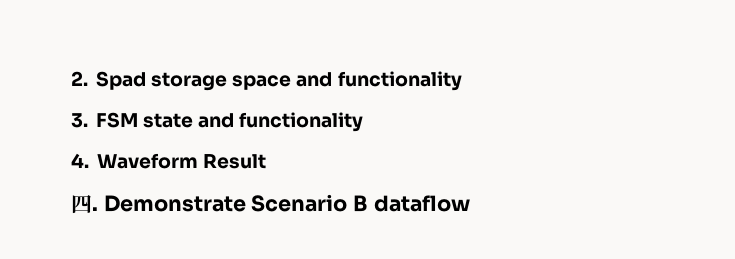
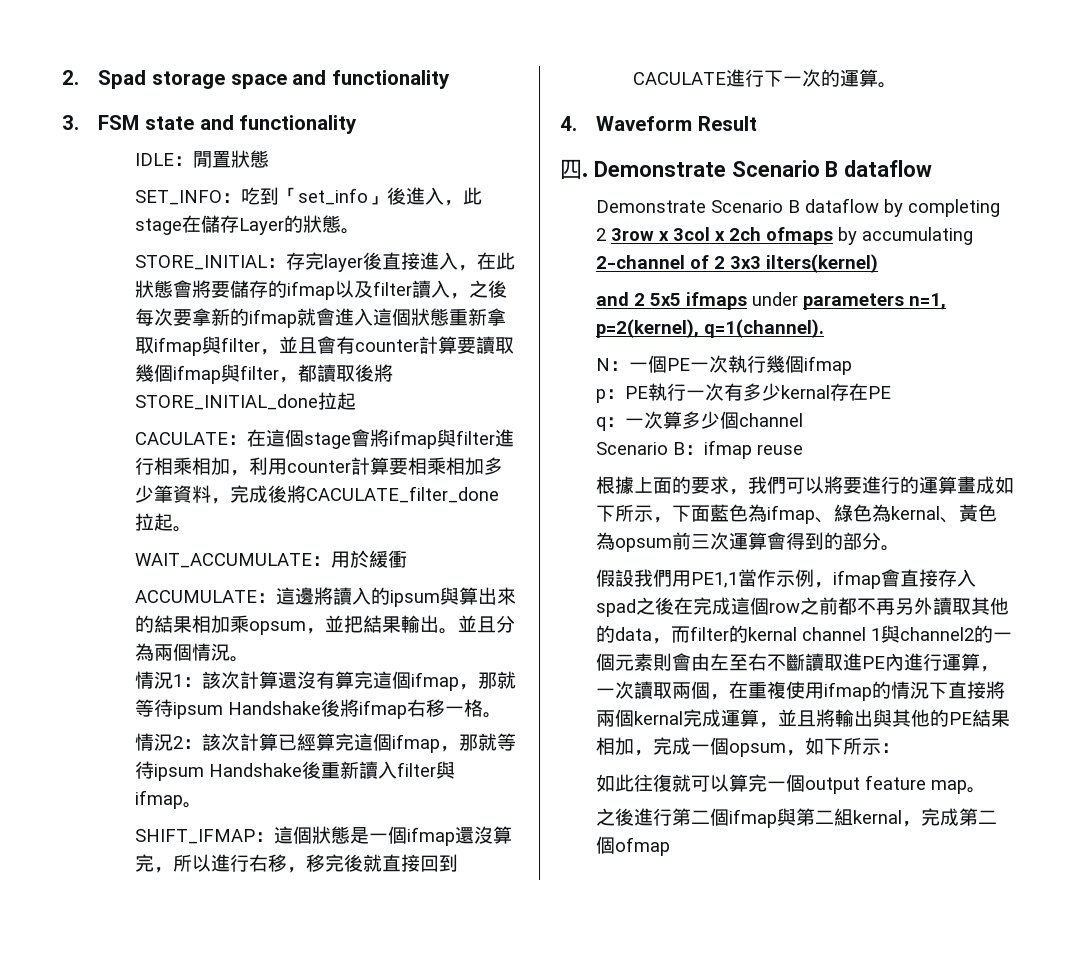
+ IDLE：閒置狀態
+ SET_INFO：吃到「set_info」後進入，此stage在儲存Layer的狀態。
+ STORE_INITIAL：存完layer後直接進入，在此狀態會將要儲存的ifmap以及filter讀入，之後每次要拿新的ifmap就會進入這個狀態重新拿取ifmap與filter，並且會有counter計算要讀取幾個ifmap與filter，都讀取後將STORE_INITIAL_done拉起
+ CACULATE：在這個stage會將ifmap與filter進行相乘相加，利用counter計算要相乘相加多少筆資料，完成後將CACULATE_filter_done拉起。
+ WAIT_ACCUMULATE：用於緩衝
+ ACCUMULATE：這邊將讀入的ipsum與算出來的結果相加乘opsum，並把結果輸出。並且分為兩個情況。
+ 情況1：該次計算還沒有算完這個ifmap，那就等待ipsum Handshake後將ifmap右移一格。
+ 情況2：該次計算已經算完這個ifmap，那就等待ipsum Handshake後重新讀入filter與ifmap。
+ SHIFT_IFMAP：這個狀態是一個ifmap還沒算完，所以進行右移，移完後就直接回到CACULATE進行下一次的運算。
+ Demonstrate Scenario B dataflow by completing 2 3row x 3col x 2ch ofmaps by accumulating 2-channel of 2 3x3 ilters(kernel)
+ and 2 5x5 ifmaps under parameters n=1, p=2(kernel), q=1(channel).
+ N：一個PE一次執行幾個ifmap
+ p：PE執行一次有多少kernal存在PE
+ q：一次算多少個channel
+ Scenario B：ifmap reuse
+ 根據上面的要求，我們可以將要進行的運算畫成如下所示，下面藍色為ifmap、綠色為kernal、黃色為opsum前三次運算會得到的部分。
+ 假設我們用PE1,1當作示例，ifmap會直接存入spad之後在完成這個row之前都不再另外讀取其他的data，而filter的kernal channel 1與channel2的一個元素則會由左至右不斷讀取進PE內進行運算，一次讀取兩個，在重複使用ifmap的情況下直接將兩個kernal完成運算，並且將輸出與其他的PE結果相加，完成一個opsum，如下所示：
+ 如此往復就可以算完一個output feature map。
+ 之後進行第二個ifmap與第二組kernal，完成第二個ofmap

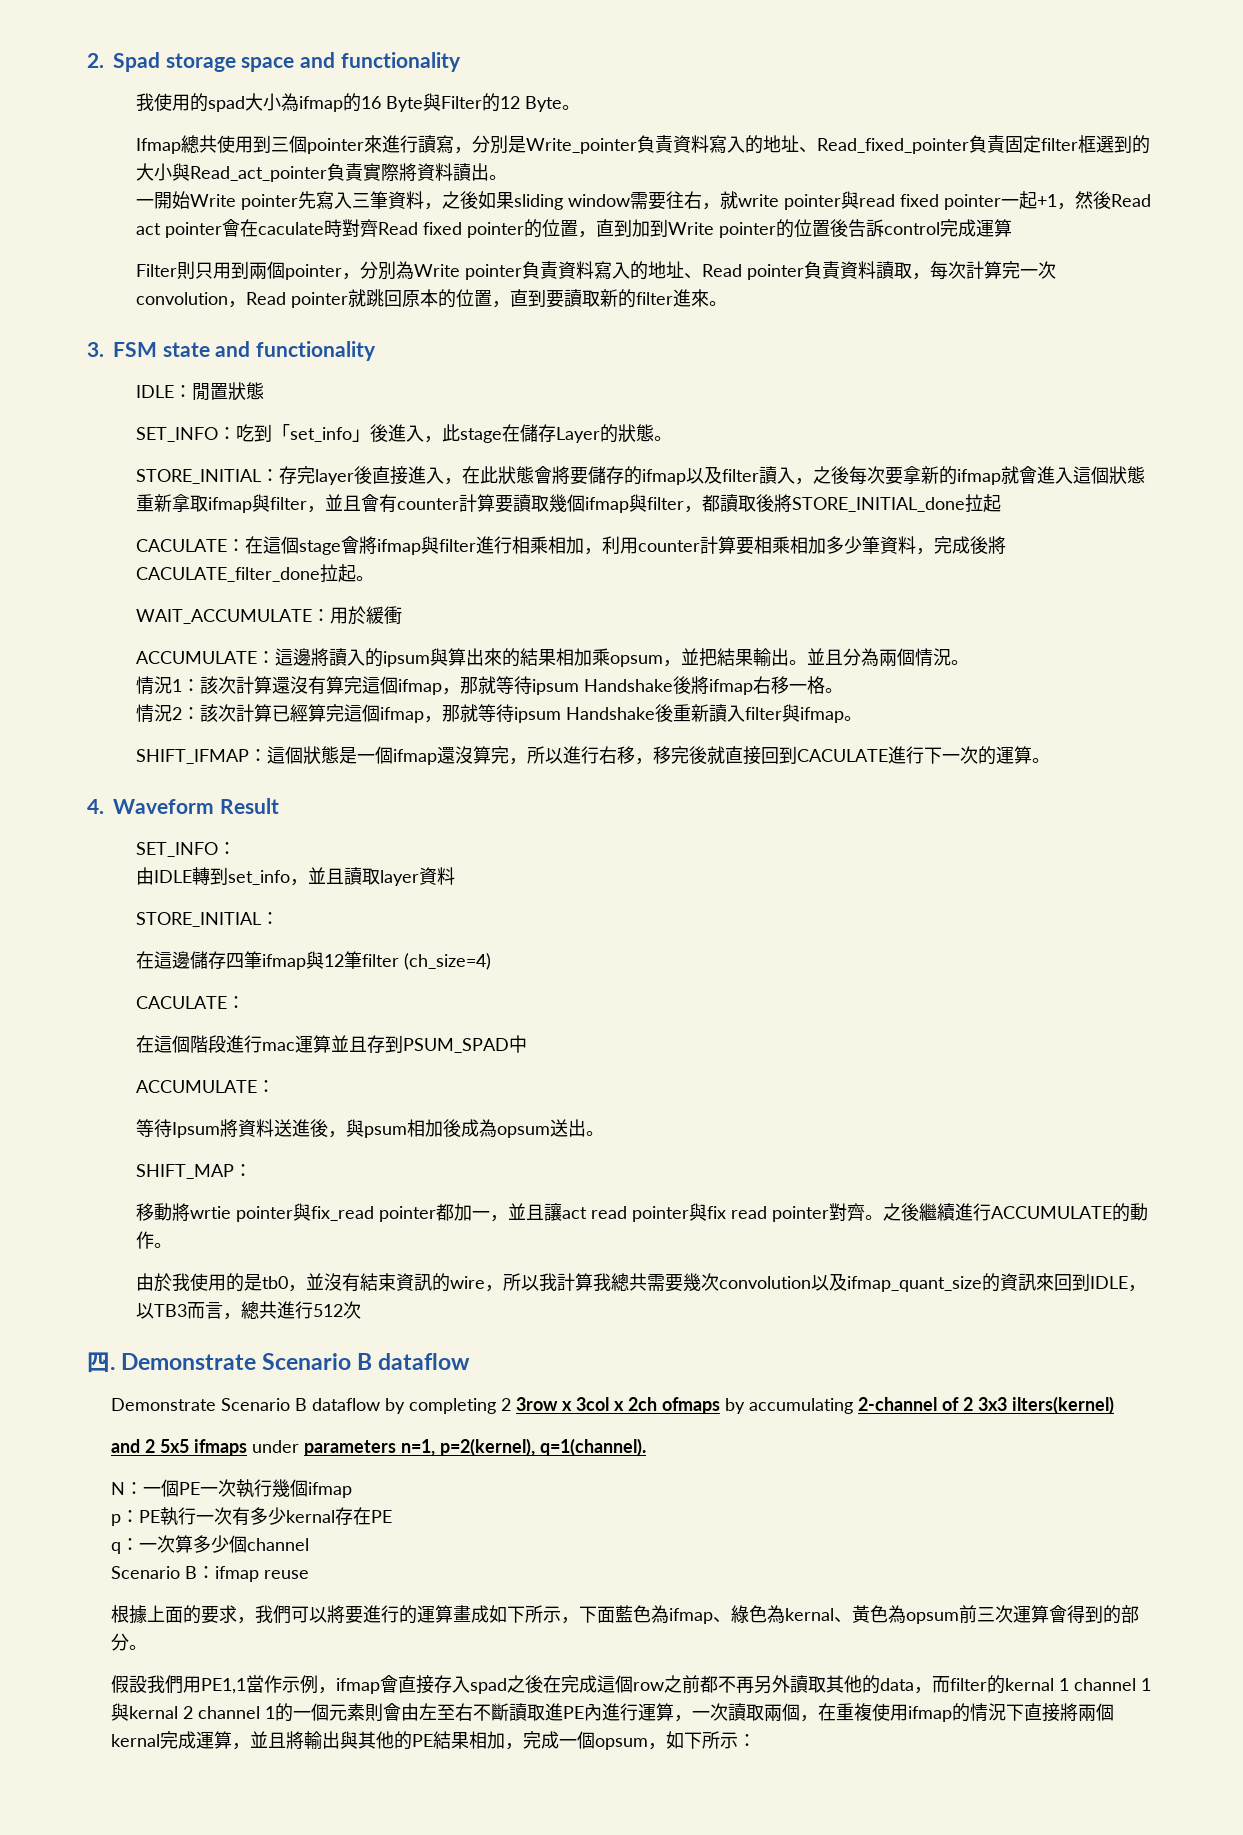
+ 我使用的spad大小為ifmap的16 Byte與Filter的12 Byte。
+ Ifmap總共使用到三個pointer來進行讀寫，分別是Write_pointer負責資料寫入的地址、Read_fixed_pointer負責固定filter框選到的大小與Read_act_pointer負責實際將資料讀出。
+ 一開始Write pointer先寫入三筆資料，之後如果sliding window需要往右，就write pointer與read fixed pointer一起+1，然後Read act pointer會在caculate時對齊Read fixed pointer的位置，直到加到Write pointer的位置後告訴control完成運算
+ Filter則只用到兩個pointer，分別為Write pointer負責資料寫入的地址、Read pointer負責資料讀取，每次計算完一次convolution，Read pointer就跳回原本的位置，直到要讀取新的filter進來。
  4. Waveform Result
+ SET_INFO：
+ 由IDLE轉到set_info，並且讀取layer資料
+ STORE_INITIAL：
+ 在這邊儲存四筆ifmap與12筆filter (ch_size=4)
+ CACULATE：
+ 在這個階段進行mac運算並且存到PSUM_SPAD中
+ ACCUMULATE：
+ 等待Ipsum將資料送進後，與psum相加後成為opsum送出。
+ SHIFT_MAP：
+ 移動將wrtie pointer與fix_read pointer都加一，並且讓act read pointer與fix read pointer對齊。之後繼續進行ACCUMULATE的動作。
+ 由於我使用的是tb0，並沒有結束資訊的wire，所以我計算我總共需要幾次convolution以及ifmap_quant_size的資訊來回到IDLE，以TB3而言，總共進行512次
- 假設我們用PE1,1當作示例，ifmap會直接存入spad之後在完成這個row之前都不再另外讀取其他的data，而filter的kernal channel 1與channel2的一個元素則會由左至右不斷讀取進PE內進行運算，一次讀取兩個，在重複使用ifmap的情況下直接將兩個kernal完成運算，並且將輸出與其他的PE結果相加，完成一個opsum，如下所示：
+ 假設我們用PE1,1當作示例，ifmap會直接存入spad之後在完成這個row之前都不再另外讀取其他的data，而filter的kernal 1 channel 1與kernal 2 channel 1的一個元素則會由左至右不斷讀取進PE內進行運算，一次讀取兩個，在重複使用ifmap的情況下直接將兩個kernal完成運算，並且將輸出與其他的PE結果相加，完成一個opsum，如下所示：
- 如此往復就可以算完一個output feature map。
- 之後進行第二個ifmap與第二組kernal，完成第二個ofmap

